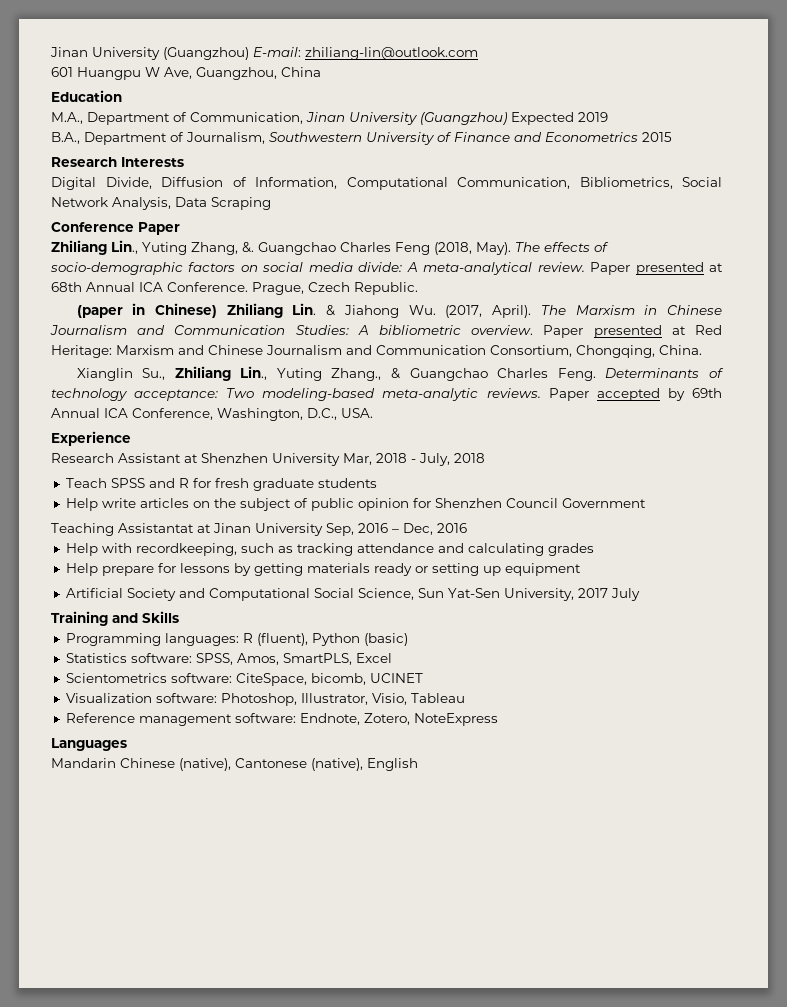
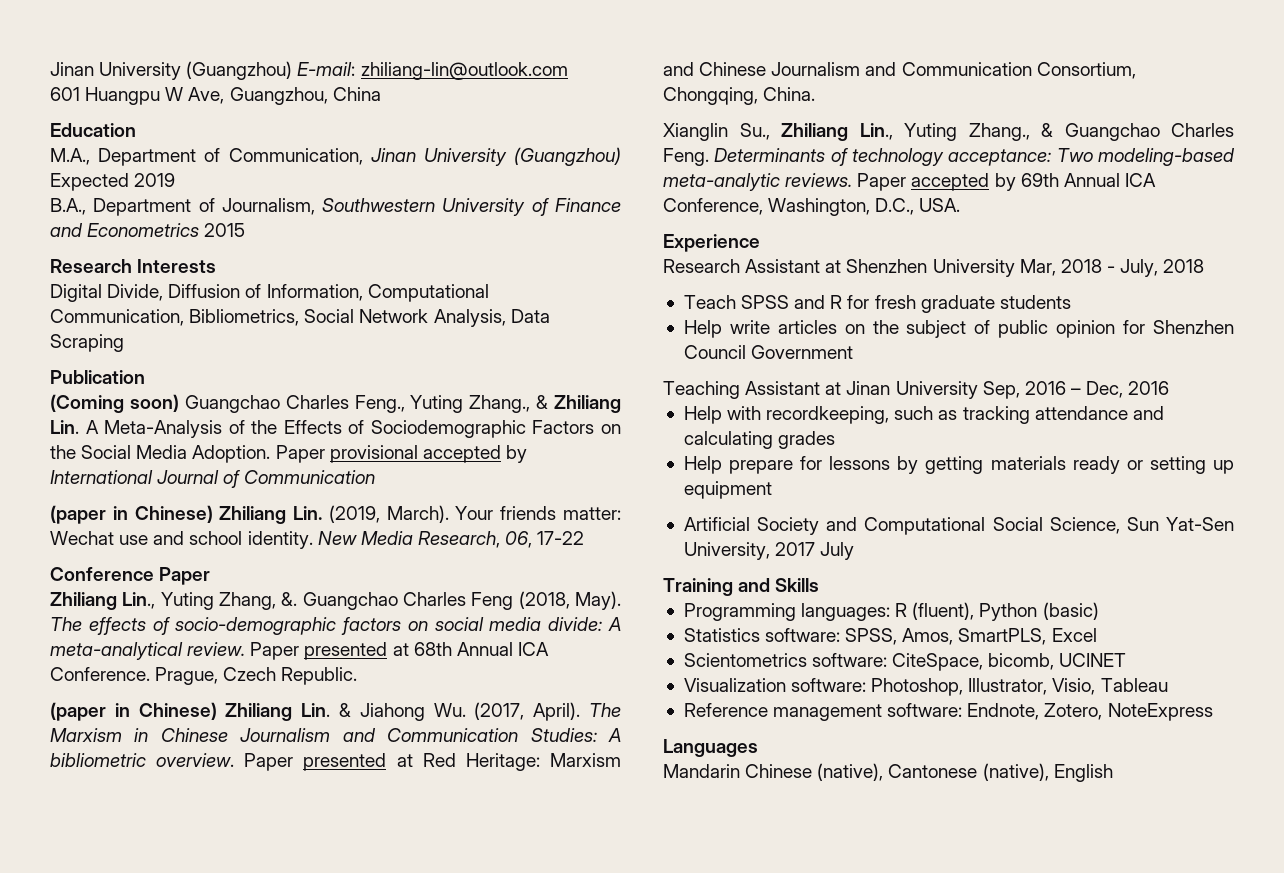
+ Publication
+ (Coming soon) Guangchao Charles Feng., Yuting Zhang., & Zhiliang Lin. A Meta-Analysis of the Effects of Sociodemographic Factors on the Social Media Adoption. Paper provisional accepted by International Journal of Communication
+ (paper in Chinese) Zhiliang Lin. (2019, March). Your friends matter: Wechat use and school identity. New Media Research, 06, 17-22
- Teaching Assistantat at Jinan University Sep, 2016 – Dec, 2016
+ Teaching Assistant at Jinan University Sep, 2016 – Dec, 2016

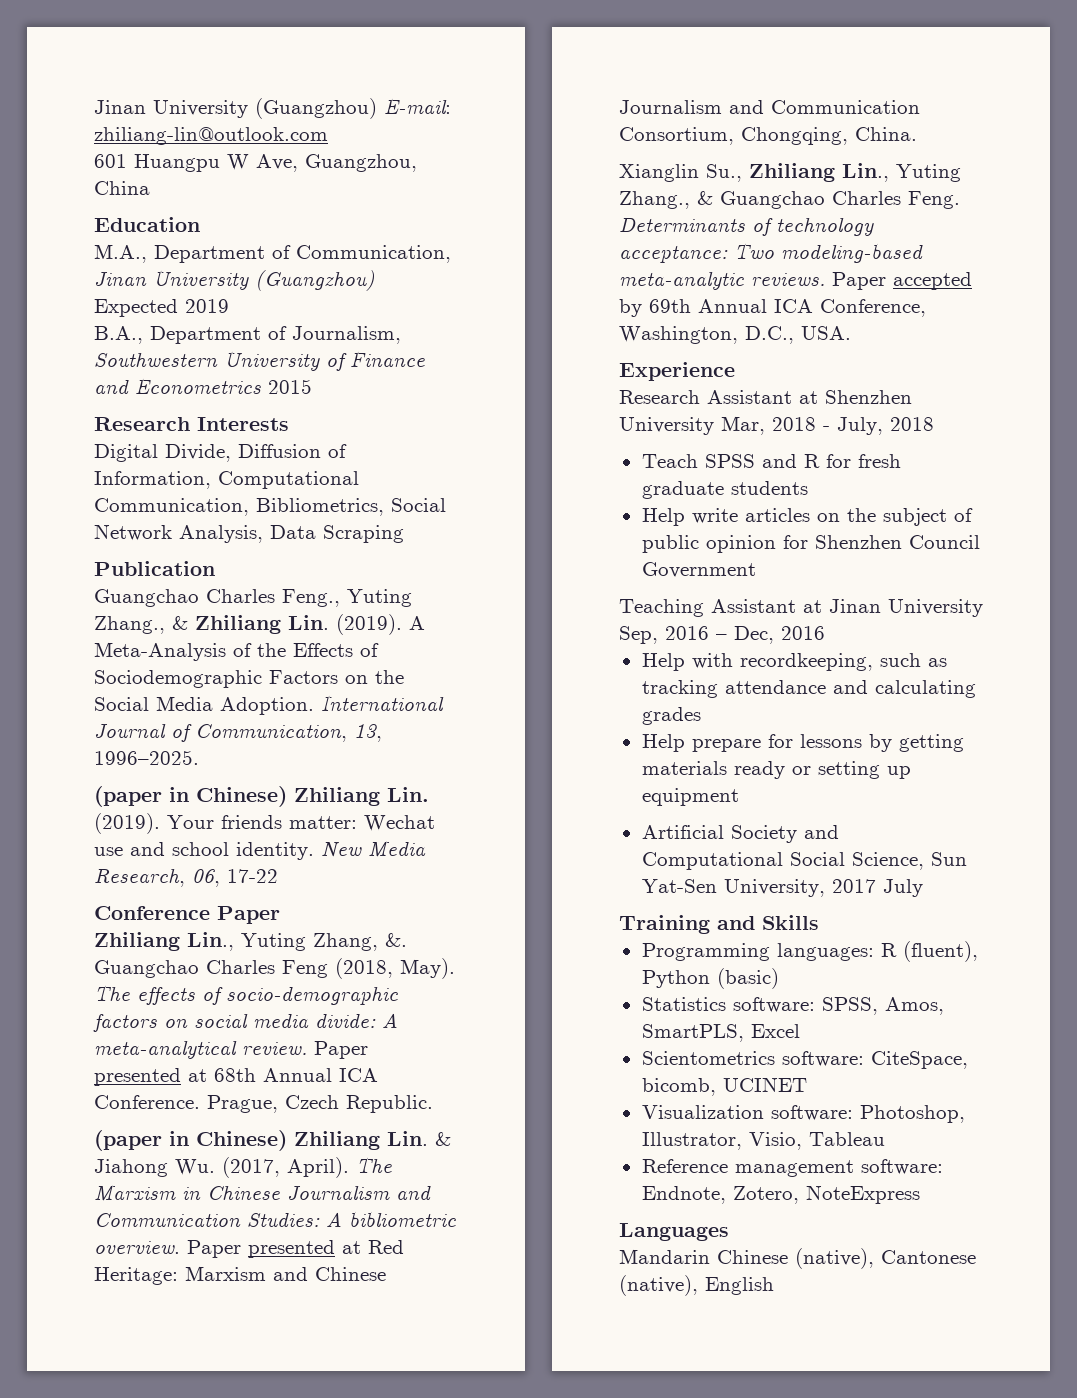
- (Coming soon) Guangchao Charles Feng., Yuting Zhang., & Zhiliang Lin. A Meta-Analysis of the Effects of Sociodemographic Factors on the Social Media Adoption.
+ Guangchao Charles Feng., Yuting Zhang., & Zhiliang Lin. (2019). A Meta-Analysis of the Effects of Sociodemographic Factors on the Social Media Adoption.
- Paper provisional accepted by International Journal of Communication
- (paper in Chinese) Zhiliang Lin. (2019, March).
+ International Journal of Communication, 13, 1996–2025.
+ (paper in Chinese) Zhiliang Lin. (2019).

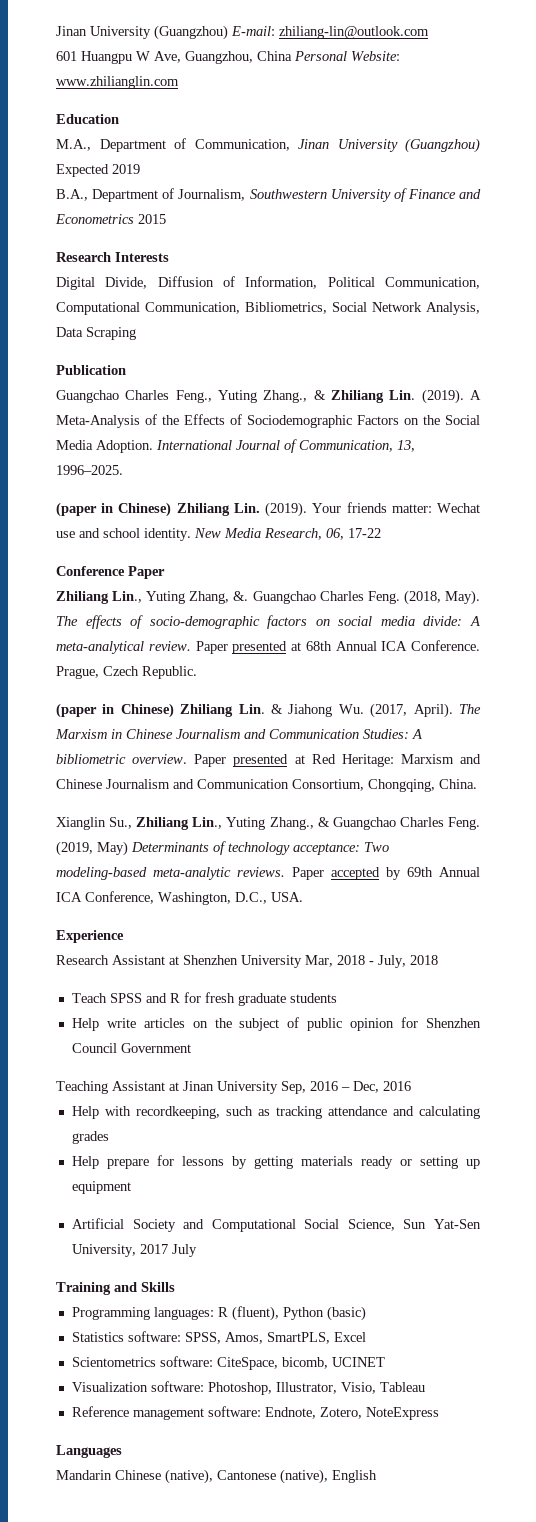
- 601 Huangpu W Ave, Guangzhou, China
+ 601 Huangpu W Ave, Guangzhou, China Personal Website: www.zhilianglin.com
- Digital Divide, Diffusion of Information, Computational Communication, Bibliometrics, Social Network Analysis, Data Scraping
+ Digital Divide, Diffusion of Information, Political Communication, Computational Communication, Bibliometrics, Social Network Analysis, Data Scraping
- Guangchao Charles Feng (2018, May).
+ Guangchao Charles Feng. (2018, May).
- Determinants of technology acceptance: Two modeling-based meta-analytic reviews.
+ (2019, May) Determinants of technology acceptance: Two modeling-based meta-analytic reviews.

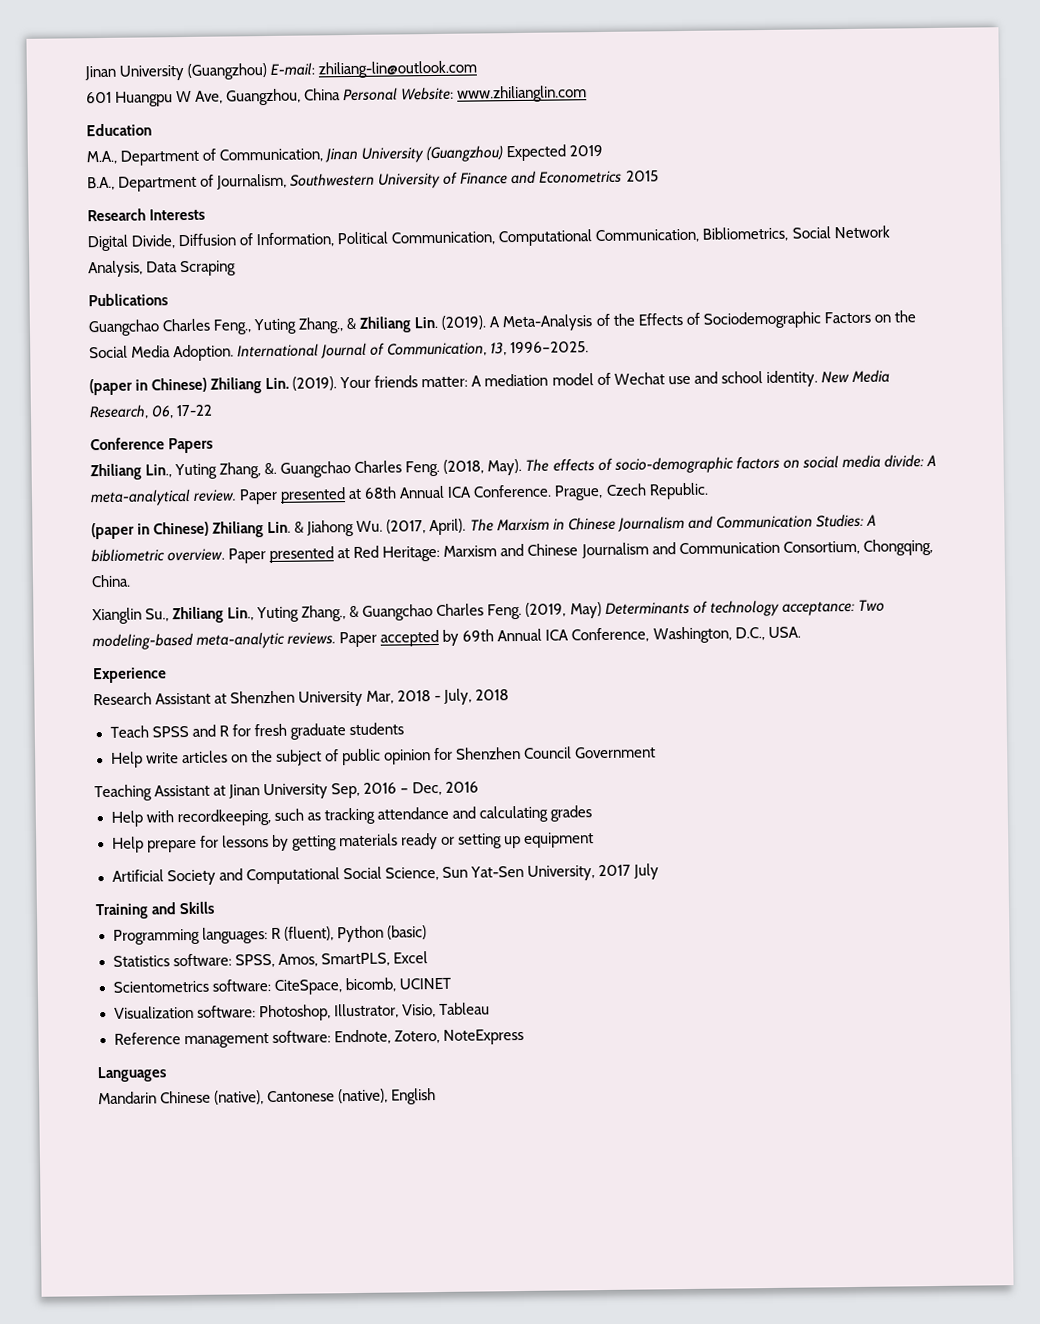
- Publication
+ Publications
- Your friends matter: Wechat use and school identity.
+ Your friends matter: A mediation model of Wechat use and school identity.
- Conference Paper
+ Conference Papers

